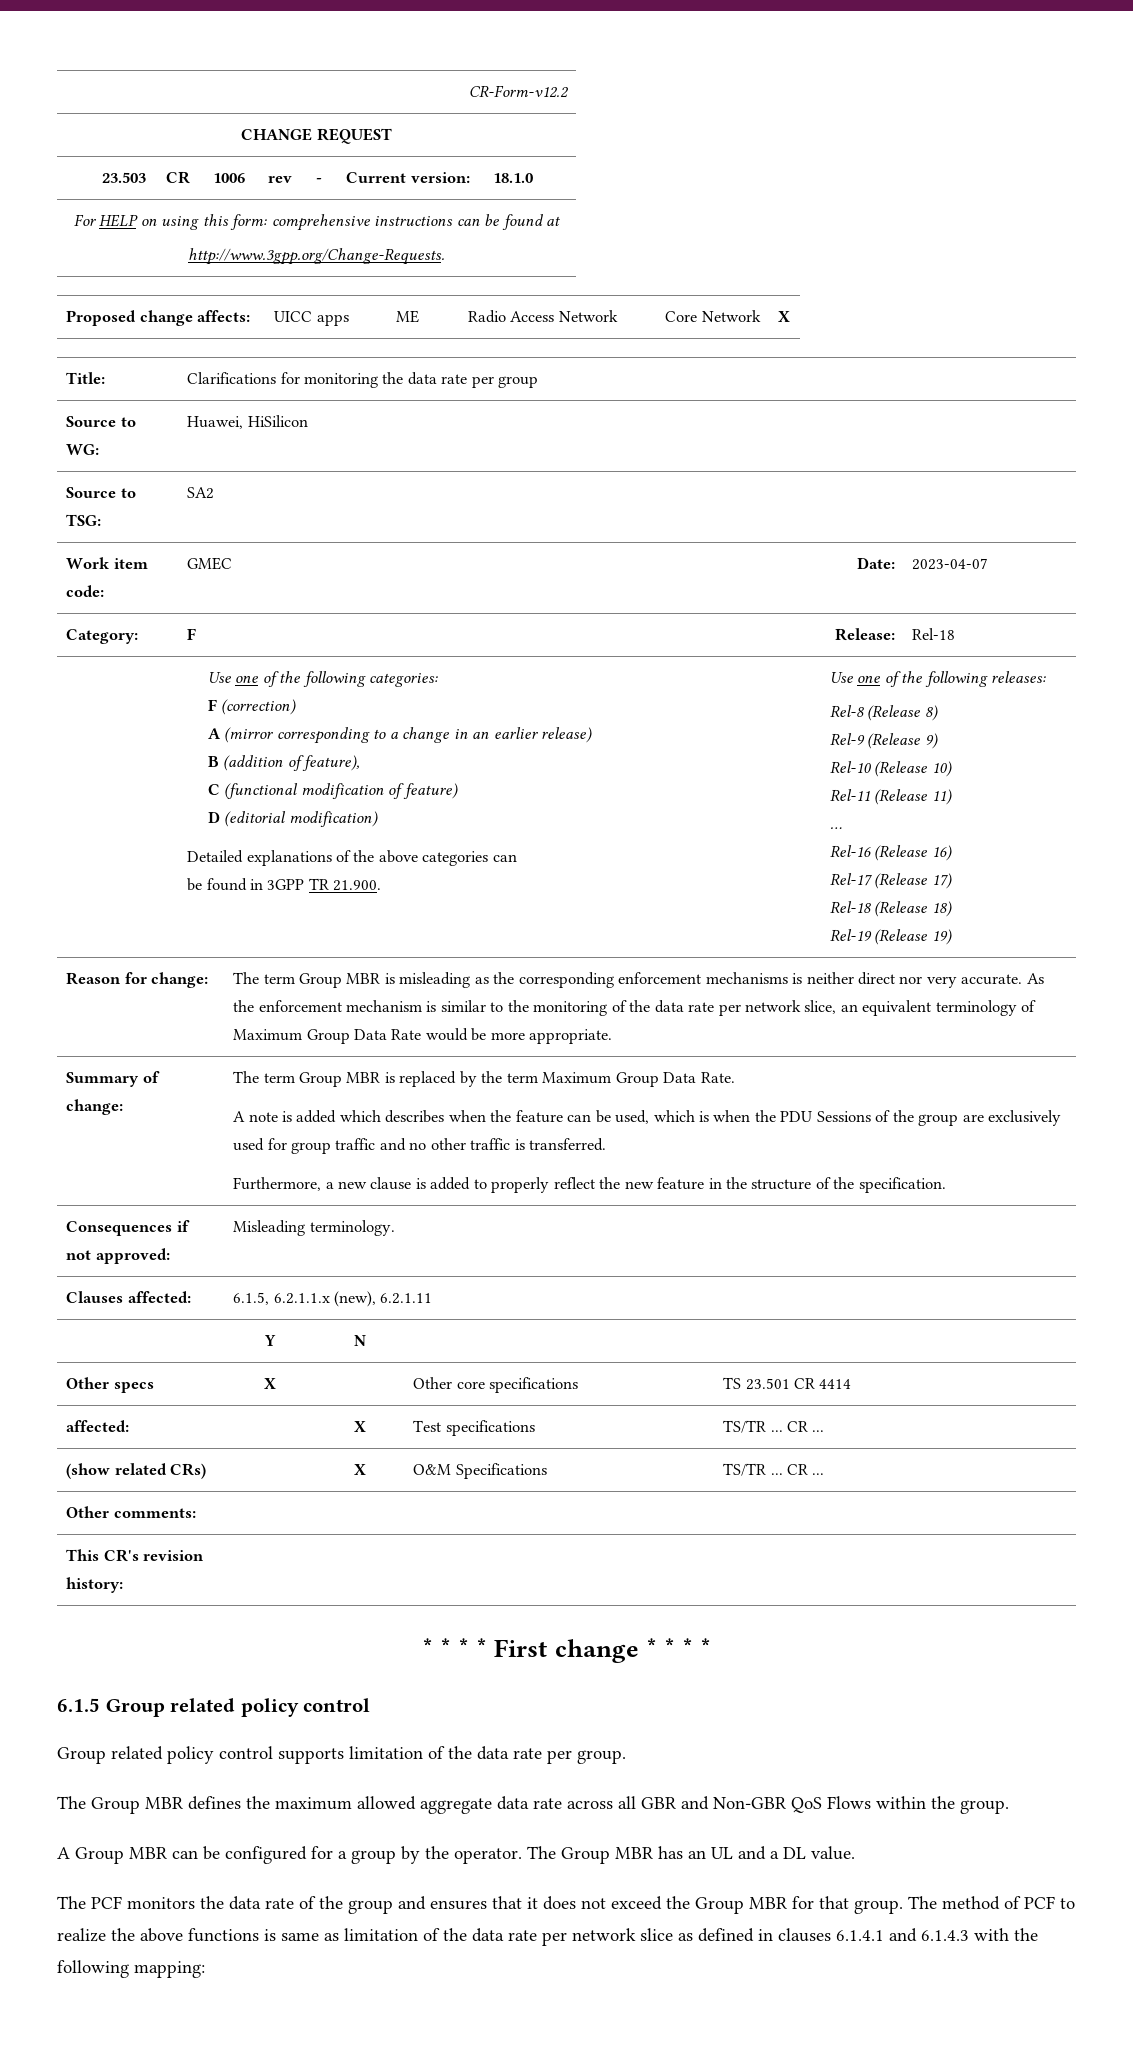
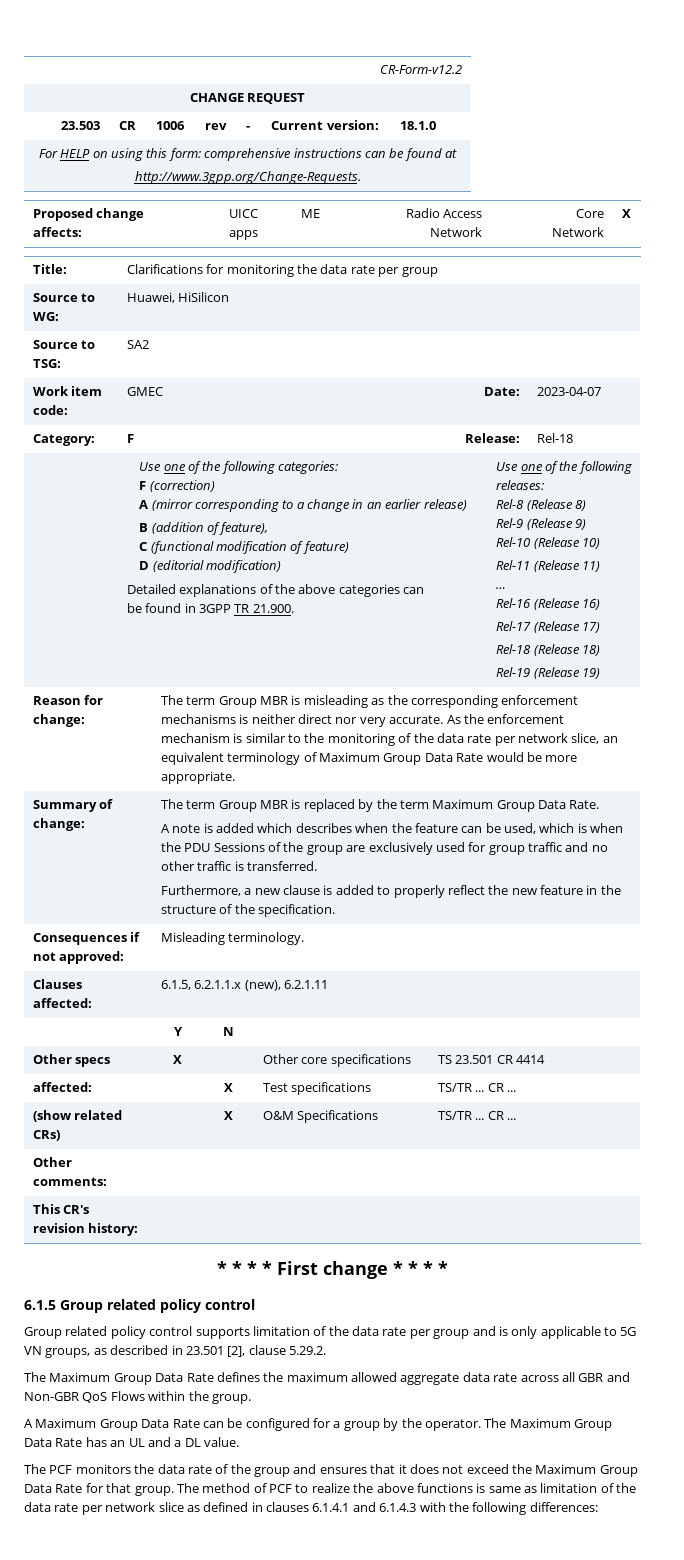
- Group related policy control supports limitation of the data rate per group.
- The Group MBR defines the maximum allowed aggregate data rate across all GBR and Non-GBR QoS Flows within the group.
+ Group related policy control supports limitation of the data rate per group and is only applicable to 5G VN groups, as described in 23.501 [2], clause 5.29.2.
+ The Maximum Group Data Rate defines the maximum allowed aggregate data rate across all GBR and Non-GBR QoS Flows within the group.
- A Group MBR can be configured for a group by the operator.
+ A Maximum Group Data Rate can be configured for a group by the operator.
- The Group MBR has an UL and a DL value.
+ The Maximum Group Data Rate has an UL and a DL value.
- The PCF monitors the data rate of the group and ensures that it does not exceed the Group MBR for that group.
+ The PCF monitors the data rate of the group and ensures that it does not exceed the Maximum Group Data Rate for that group.
- The method of PCF to realize the above functions is same as limitation of the data rate per network slice as defined in clauses 6.1.4.1 and 6.1.4.3 with the following mapping:
+ The method of PCF to realize the above functions is same as limitation of the data rate per network slice as defined in clauses 6.1.4.1 and 6.1.4.3 with the following differences:

